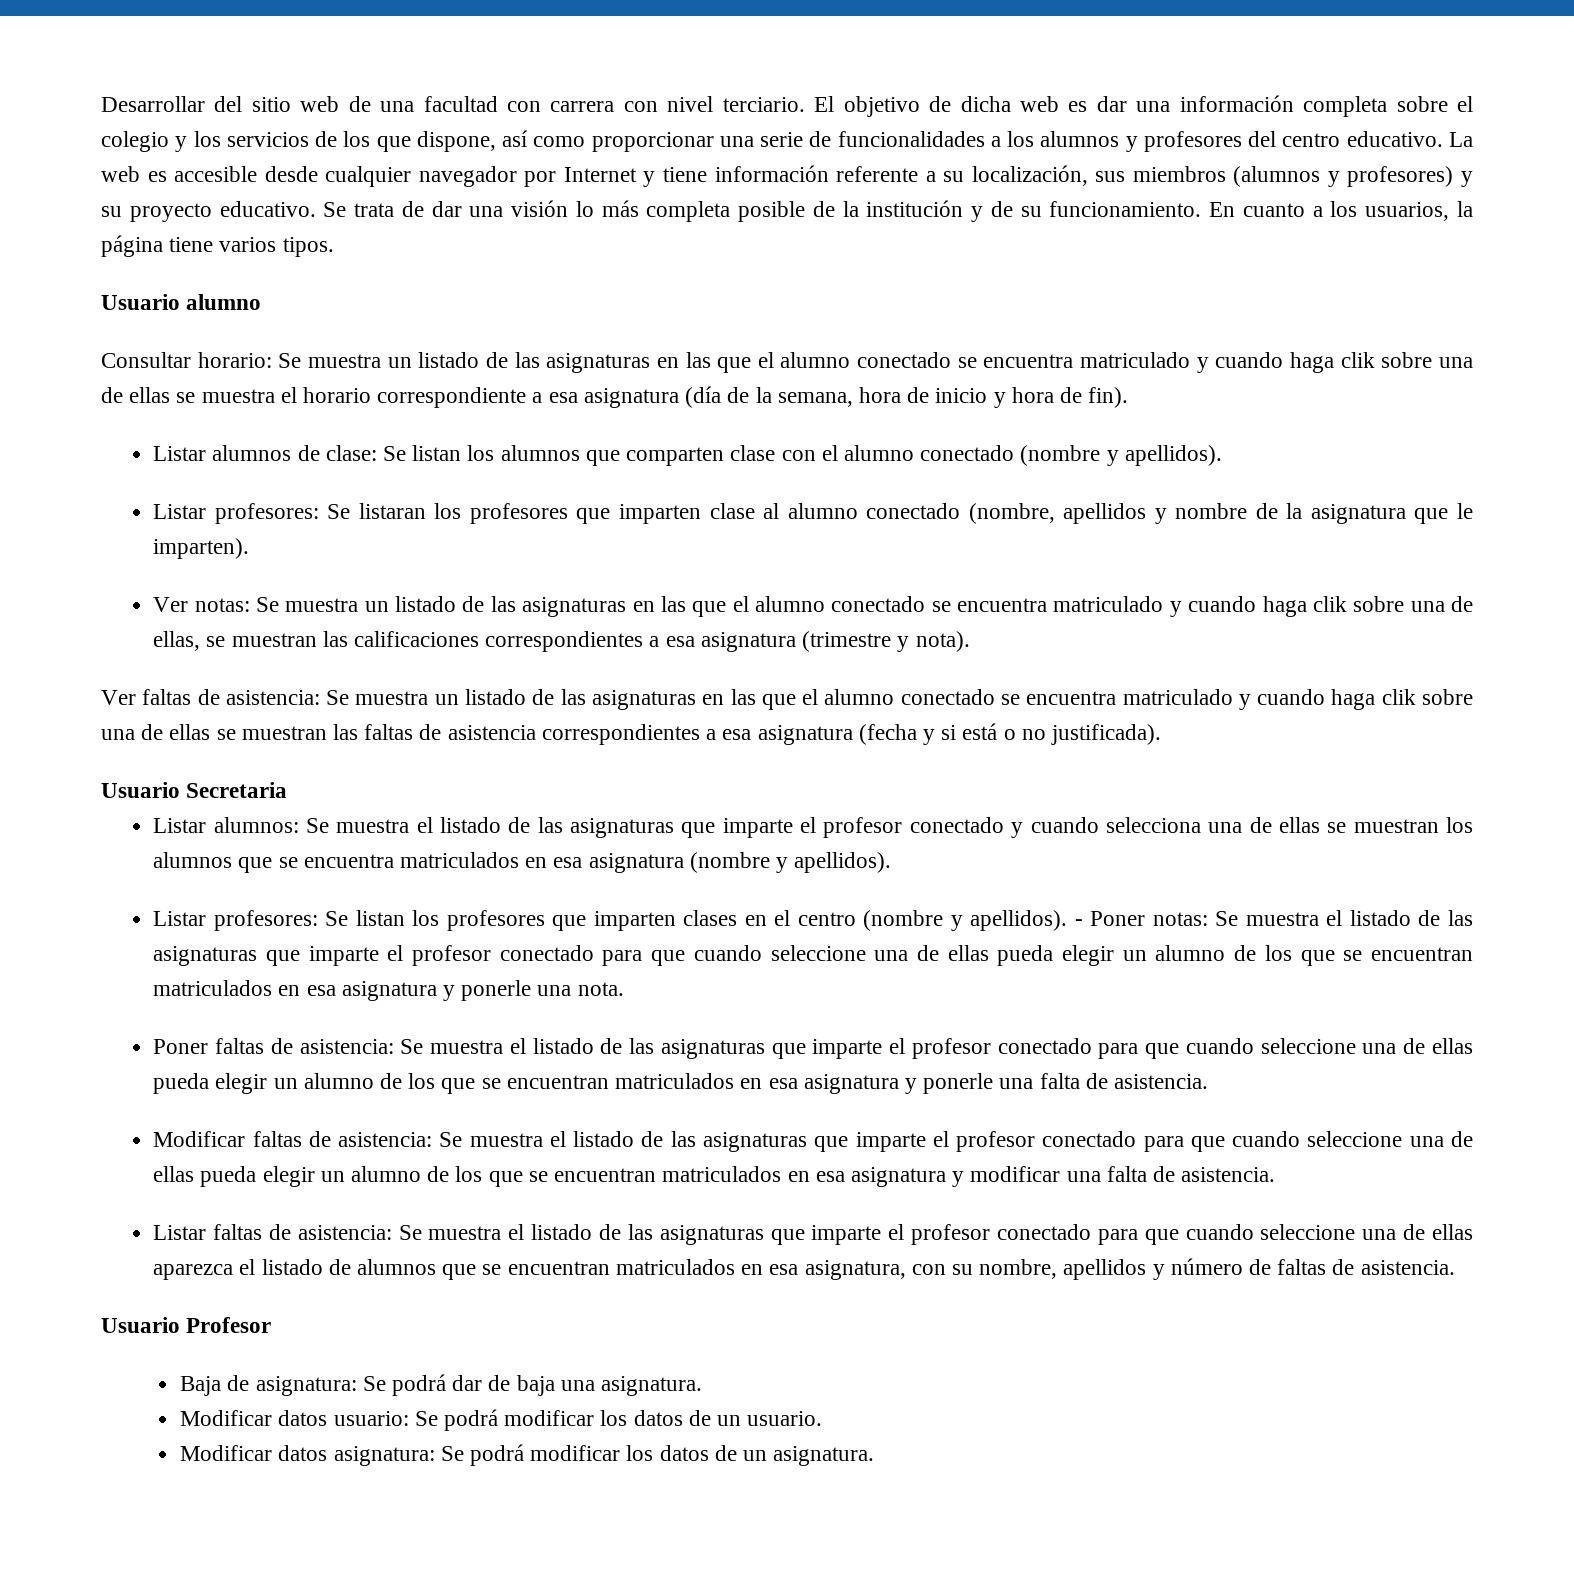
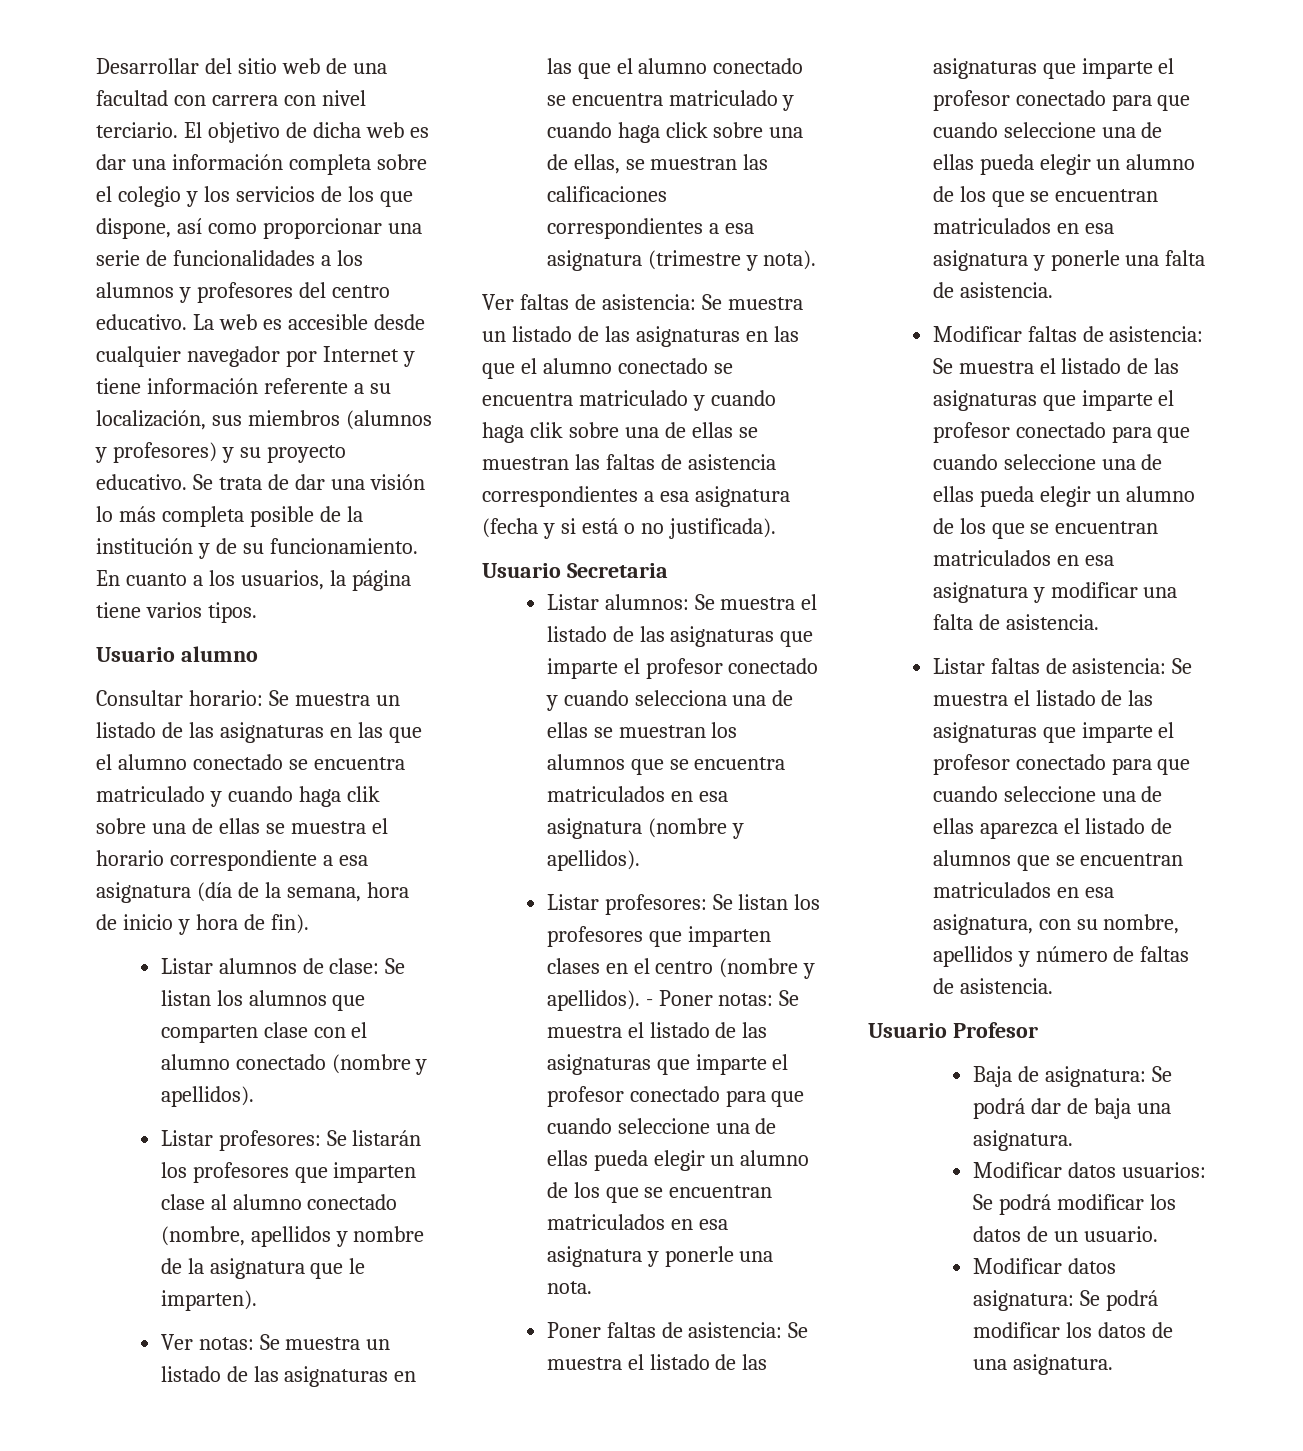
- Listar profesores: Se listaran los profesores que imparten clase al alumno conectado (nombre, apellidos y nombre de la asignatura que le imparten).
+ Listar profesores: Se listarán los profesores que imparten clase al alumno conectado (nombre, apellidos y nombre de la asignatura que le imparten).
- Ver notas: Se muestra un listado de las asignaturas en las que el alumno conectado se encuentra matriculado y cuando haga clik sobre una de ellas, se muestran las calificaciones correspondientes a esa asignatura (trimestre y nota).
+ Ver notas: Se muestra un listado de las asignaturas en las que el alumno conectado se encuentra matriculado y cuando haga click sobre una de ellas, se muestran las calificaciones correspondientes a esa asignatura (trimestre y nota).
- Modificar datos usuario: Se podrá modificar los datos de un usuario.
+ Modificar datos usuarios: Se podrá modificar los datos de un usuario.
- Modificar datos asignatura: Se podrá modificar los datos de un asignatura.
+ Modificar datos asignatura: Se podrá modificar los datos de una asignatura.

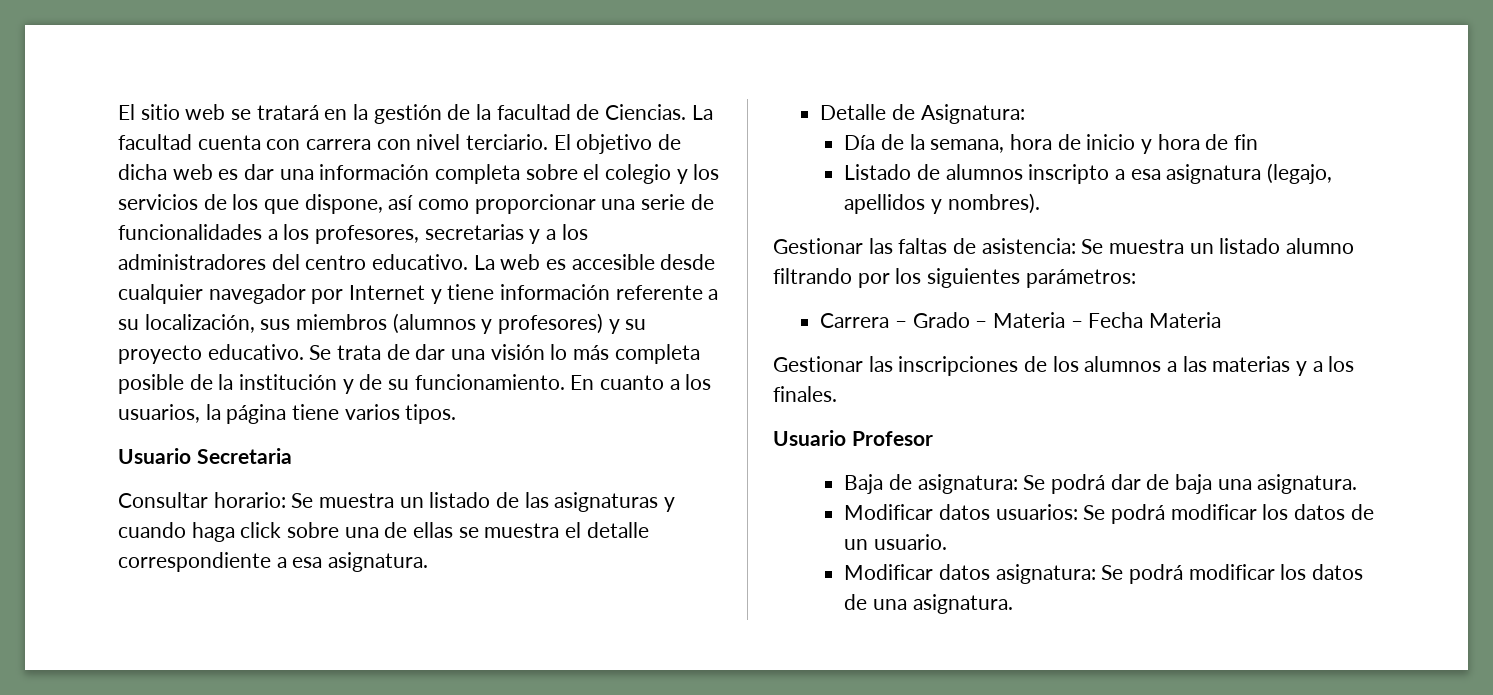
- Desarrollar del sitio web de una facultad con carrera con nivel terciario.
+ El sitio web se tratará en la gestión de la facultad de Ciencias. La facultad cuenta con carrera con nivel terciario.
- El objetivo de dicha web es dar una información completa sobre el colegio y los servicios de los que dispone, así como proporcionar una serie de funcionalidades a los alumnos y profesores del centro educativo.
+ El objetivo de dicha web es dar una información completa sobre el colegio y los servicios de los que dispone, así como proporcionar una serie de funcionalidades a los profesores, secretarias y a los administradores del centro educativo.
- Usuario alumno
+ Usuario Secretaria
- Consultar horario: Se muestra un listado de las asignaturas en las que el alumno conectado se encuentra matriculado y cuando haga clik sobre una de ellas se muestra el horario correspondiente a esa asignatura (día de la semana, hora de inicio y hora de fin).
- Listar alumnos de clase: Se listan los alumnos que comparten clase con el alumno conectado (nombre y apellidos).
- Listar profesores: Se listarán los profesores que imparten clase al alumno conectado (nombre, apellidos y nombre de la asignatura que le imparten).
- Ver notas: Se muestra un listado de las asignaturas en las que el alumno conectado se encuentra matriculado y cuando haga click sobre una de ellas, se muestran las calificaciones correspondientes a esa asignatura (trimestre y nota).
- Ver faltas de asistencia: Se muestra un listado de las asignaturas en las que el alumno conectado se encuentra matriculado y cuando haga clik sobre una de ellas se muestran las faltas de asistencia correspondientes a esa asignatura (fecha y si está o no justificada).
- Usuario Secretaria
- Listar alumnos: Se muestra el listado de las asignaturas que imparte el profesor conectado y cuando selecciona una de ellas se muestran los alumnos que se encuentra matriculados en esa asignatura (nombre y apellidos).
- Listar profesores: Se listan los profesores que imparten clases en el centro (nombre y apellidos). - Poner notas: Se muestra el listado de las asignaturas que imparte el profesor conectado para que cuando seleccione una de ellas pueda elegir un alumno de los que se encuentran matriculados en esa asignatura y ponerle una nota.
- Poner faltas de asistencia: Se muestra el listado de las asignaturas que imparte el profesor conectado para que cuando seleccione una de ellas pueda elegir un alumno de los que se encuentran matriculados en esa asignatura y ponerle una falta de asistencia.
- Modificar faltas de asistencia: Se muestra el listado de las asignaturas que imparte el profesor conectado para que cuando seleccione una de ellas pueda elegir un alumno de los que se encuentran matriculados en esa asignatura y modificar una falta de asistencia.
- Listar faltas de asistencia: Se muestra el listado de las asignaturas que imparte el profesor conectado para que cuando seleccione una de ellas aparezca el listado de alumnos que se encuentran matriculados en esa asignatura, con su nombre, apellidos y número de faltas de asistencia.
+ Consultar horario: Se muestra un listado de las asignaturas y cuando haga click sobre una de ellas se muestra el detalle correspondiente a esa asignatura.
+ Detalle de Asignatura:
+ Día de la semana, hora de inicio y hora de fin
+ Listado de alumnos inscripto a esa asignatura (legajo, apellidos y nombres).
+ Gestionar las faltas de asistencia: Se muestra un listado alumno filtrando por los siguientes parámetros:
+ Carrera – Grado – Materia – Fecha Materia
+ Gestionar las inscripciones de los alumnos a las materias y a los finales.

